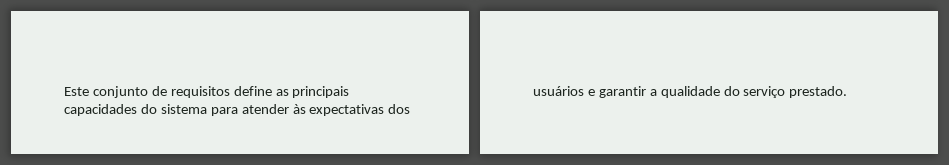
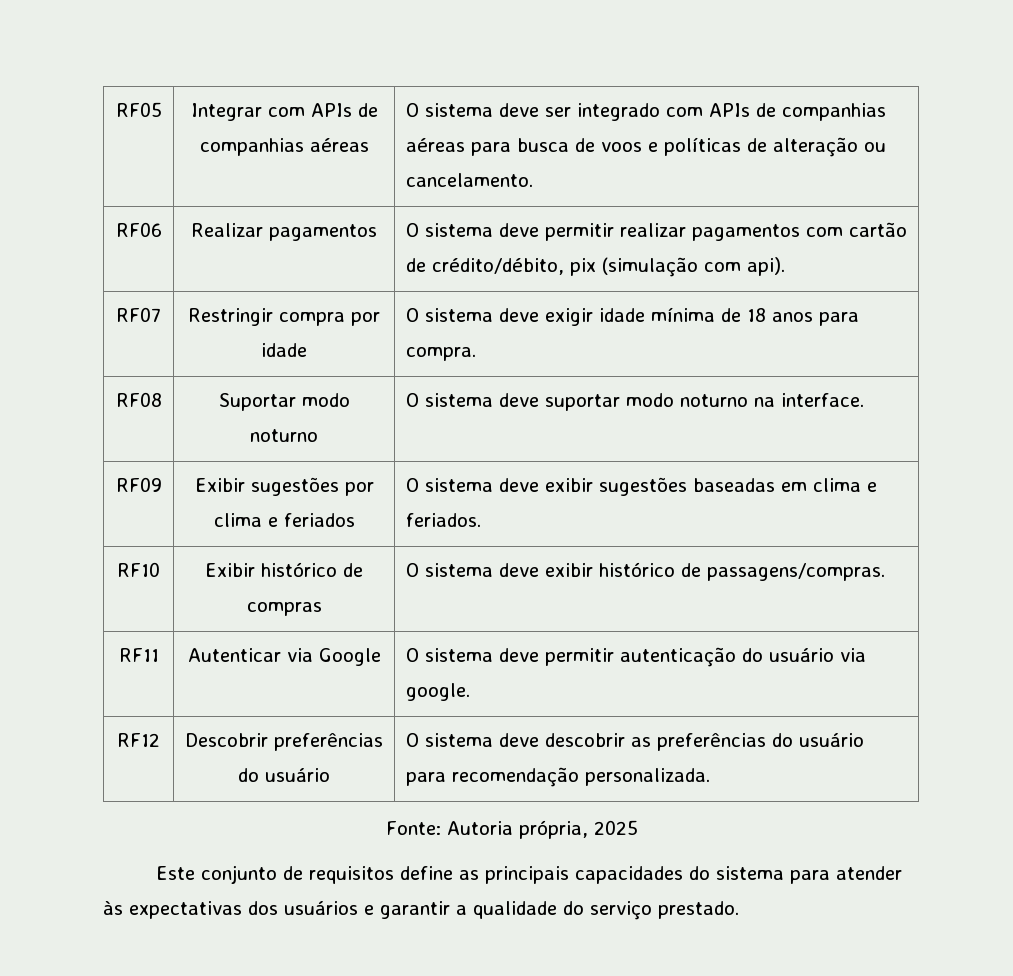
+ RF05 | Integrar com APIs de companhias aéreas | O sistema deve ser integrado com APIs de companhias aéreas para busca de voos e políticas de alteração ou cancelamento.
+ RF06 | Realizar pagamentos | O sistema deve permitir realizar pagamentos com cartão de crédito/débito, pix (simulação com api).
+ RF07 | Restringir compra por idade | O sistema deve exigir idade mínima de 18 anos para compra.
+ RF08 | Suportar modo noturno | O sistema deve suportar modo noturno na interface.
+ RF09 | Exibir sugestões por clima e feriados | O sistema deve exibir sugestões baseadas em clima e feriados.
+ RF10 | Exibir histórico de compras | O sistema deve exibir histórico de passagens/compras.
+ RF11 | Autenticar via Google | O sistema deve permitir autenticação do usuário via google.
+ RF12 | Descobrir preferências do usuário | O sistema deve descobrir as preferências do usuário para recomendação personalizada.
+ Fonte: Autoria própria, 2025

